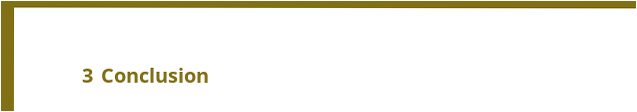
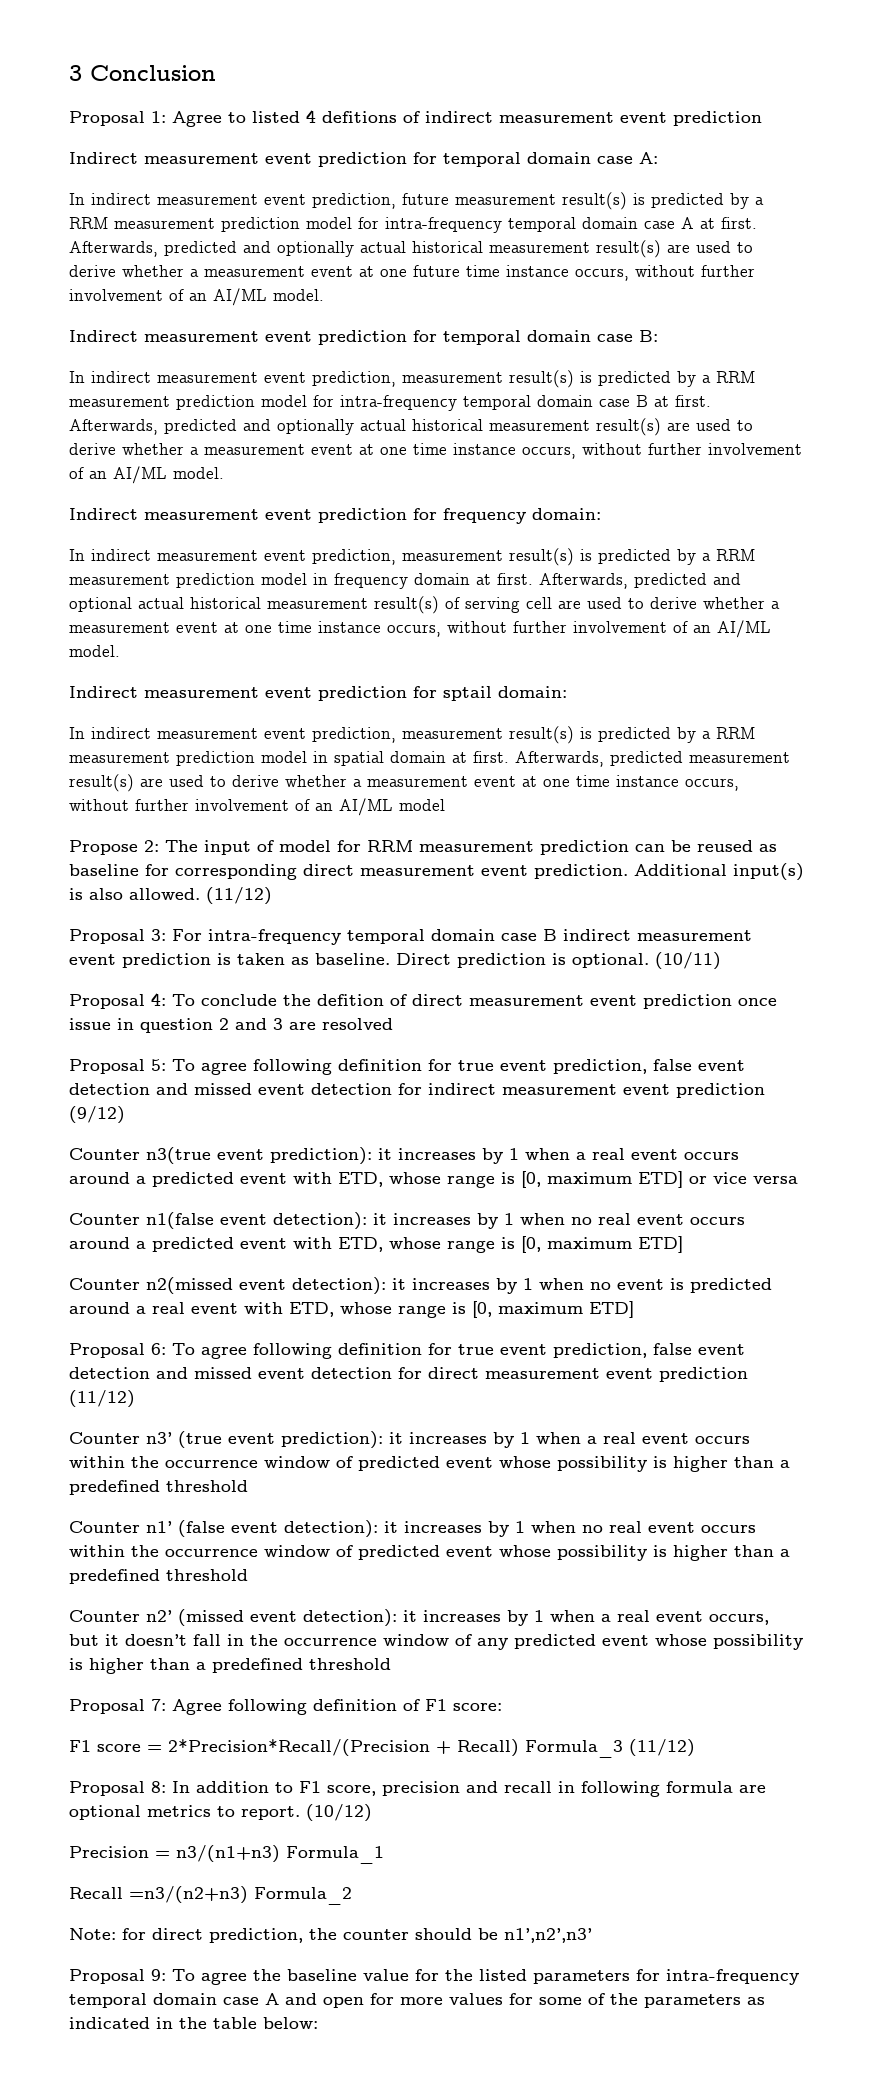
+ Proposal 1: Agree to listed 4 defitions of indirect measurement event prediction
+ Indirect measurement event prediction for temporal domain case A:
+ In indirect measurement event prediction, future measurement result(s) is predicted by a RRM measurement prediction model for intra-frequency temporal domain case A at first. Afterwards, predicted and optionally actual historical measurement result(s) are used to derive whether a measurement event at one future time instance occurs, without further involvement of an AI/ML model.
+ Indirect measurement event prediction for temporal domain case B:
+ In indirect measurement event prediction, measurement result(s) is predicted by a RRM measurement prediction model for intra-frequency temporal domain case B at first. Afterwards, predicted and optionally actual historical measurement result(s) are used to derive whether a measurement event at one time instance occurs, without further involvement of an AI/ML model.
+ Indirect measurement event prediction for frequency domain:
+ In indirect measurement event prediction, measurement result(s) is predicted by a RRM measurement prediction model in frequency domain at first. Afterwards, predicted and optional actual historical measurement result(s) of serving cell are used to derive whether a measurement event at one time instance occurs, without further involvement of an AI/ML model.
+ Indirect measurement event prediction for sptail domain:
+ In indirect measurement event prediction, measurement result(s) is predicted by a RRM measurement prediction model in spatial domain at first. Afterwards, predicted measurement result(s) are used to derive whether a measurement event at one time instance occurs, without further involvement of an AI/ML model
+ Propose 2: The input of model for RRM measurement prediction can be reused as baseline for corresponding direct measurement event prediction. Additional input(s) is also allowed. (11/12)
+ Proposal 3: For intra-frequency temporal domain case B indirect measurement event prediction is taken as baseline. Direct prediction is optional. (10/11)
+ Proposal 4: To conclude the defition of direct measurement event prediction once issue in question 2 and 3 are resolved
+ Proposal 5: To agree following definition for true event prediction, false event detection and missed event detection for indirect measurement event prediction (9/12)
+ Counter n3(true event prediction): it increases by 1 when a real event occurs around a predicted event with ETD, whose range is [0, maximum ETD] or vice versa
+ Counter n1(false event detection): it increases by 1 when no real event occurs around a predicted event with ETD, whose range is [0, maximum ETD]
+ Counter n2(missed event detection): it increases by 1 when no event is predicted around a real event with ETD, whose range is [0, maximum ETD]
+ Proposal 6: To agree following definition for true event prediction, false event detection and missed event detection for direct measurement event prediction (11/12)
+ Counter n3’ (true event prediction): it increases by 1 when a real event occurs within the occurrence window of predicted event whose possibility is higher than a predefined threshold
+ Counter n1’ (false event detection): it increases by 1 when no real event occurs within the occurrence window of predicted event whose possibility is higher than a predefined threshold
+ Counter n2’ (missed event detection): it increases by 1 when a real event occurs, but it doesn’t fall in the occurrence window of any predicted event whose possibility is higher than a predefined threshold
+ Proposal 7: Agree following definition of F1 score:
+ F1 score = 2*Precision*Recall/(Precision + Recall) Formula_3 (11/12)
+ Proposal 8: In addition to F1 score, precision and recall in following formula are optional metrics to report. (10/12)
+ Precision = n3/(n1+n3) Formula_1
+ Recall =n3/(n2+n3) Formula_2
+ Note: for direct prediction, the counter should be n1’,n2’,n3’
+ Proposal 9: To agree the baseline value for the listed parameters for intra-frequency temporal domain case A and open for more values for some of the parameters as indicated in the table below:

